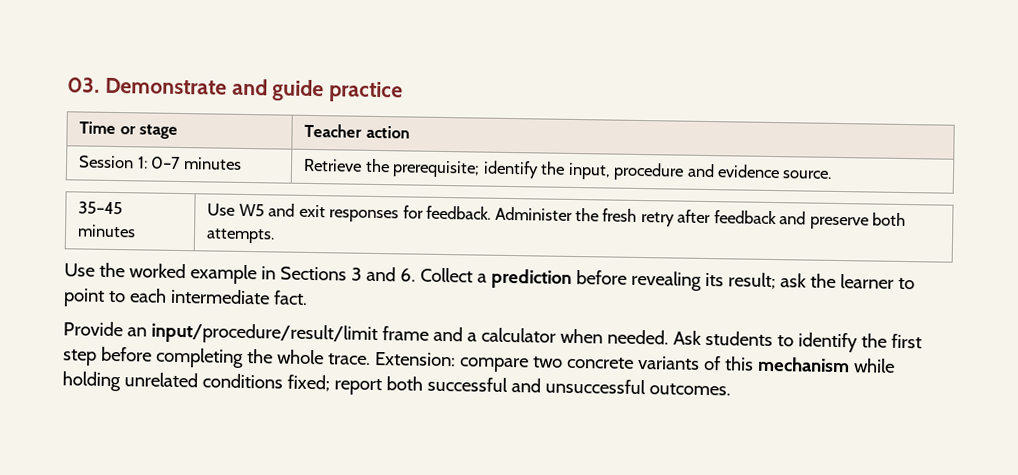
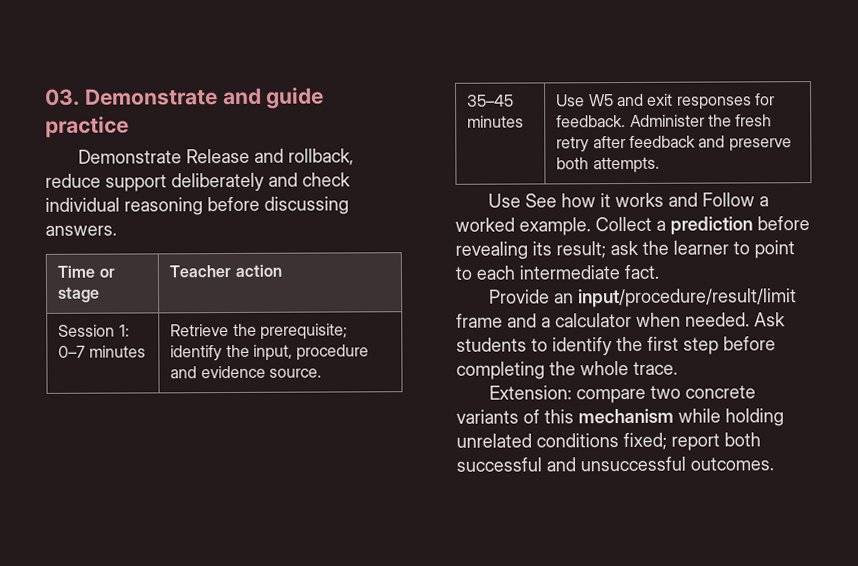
+ Demonstrate Release and rollback, reduce support deliberately and check individual reasoning before discussing answers.
- Use the worked example in Sections 3 and 6. Collect a prediction before revealing its result; ask the learner to point to each intermediate fact.
+ Use See how it works and Follow a worked example. Collect a prediction before revealing its result; ask the learner to point to each intermediate fact.
- Ask students to identify the first step before completing the whole trace. Extension: compare two concrete variants of this mechanism while holding unrelated conditions fixed; report both successful and unsuccessful outcomes.
+ Ask students to identify the first step before completing the whole trace.
+ Extension: compare two concrete variants of this mechanism while holding unrelated conditions fixed; report both successful and unsuccessful outcomes.

